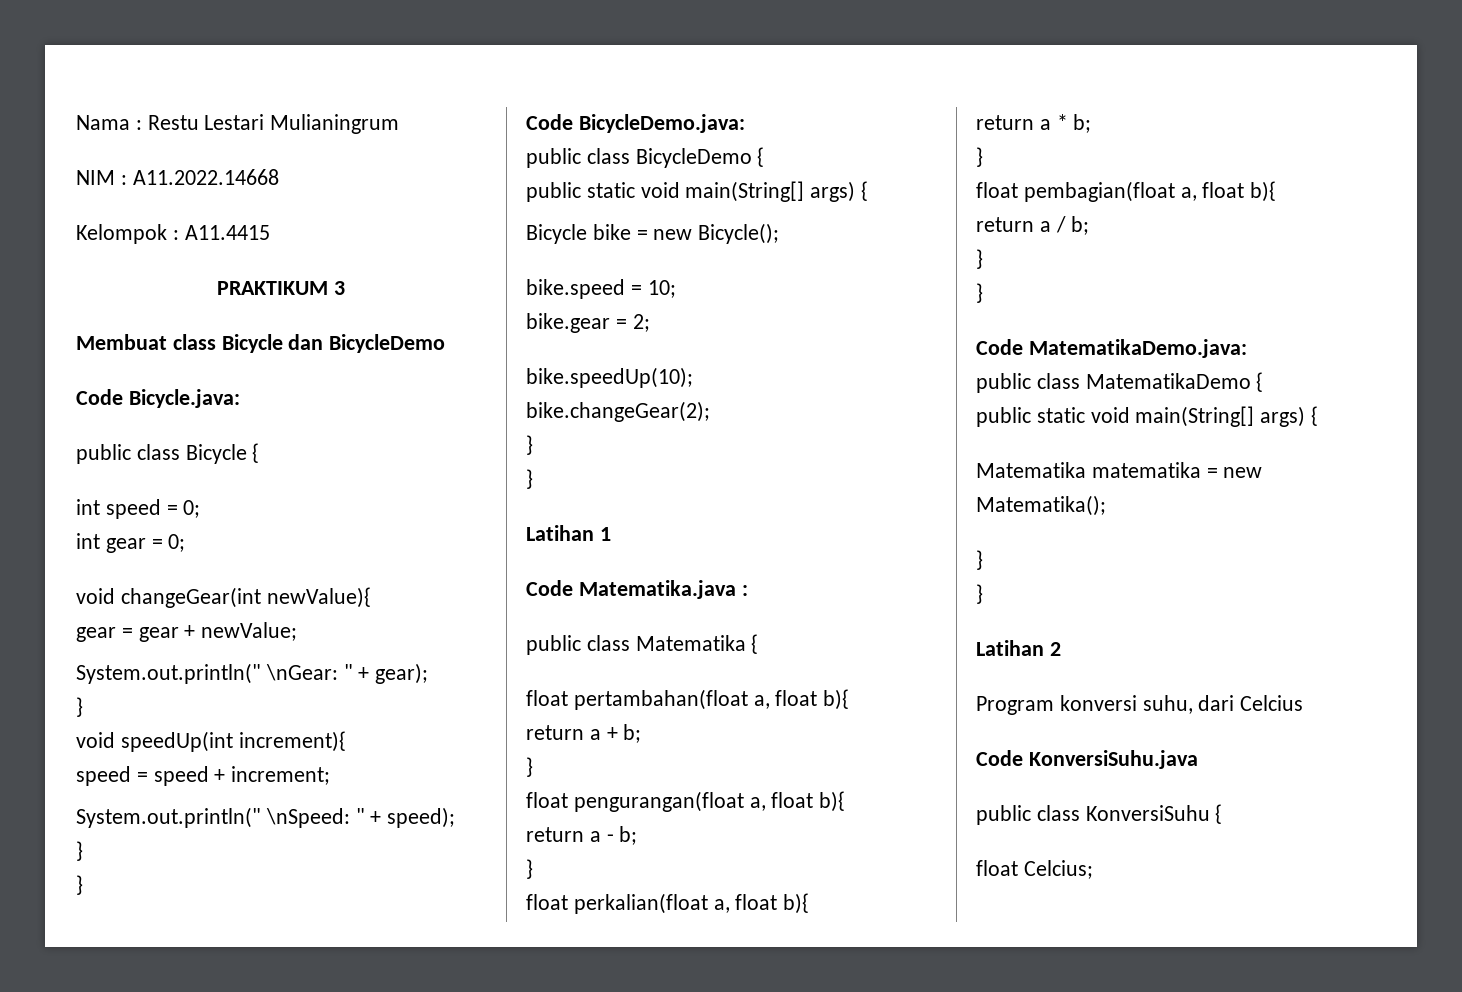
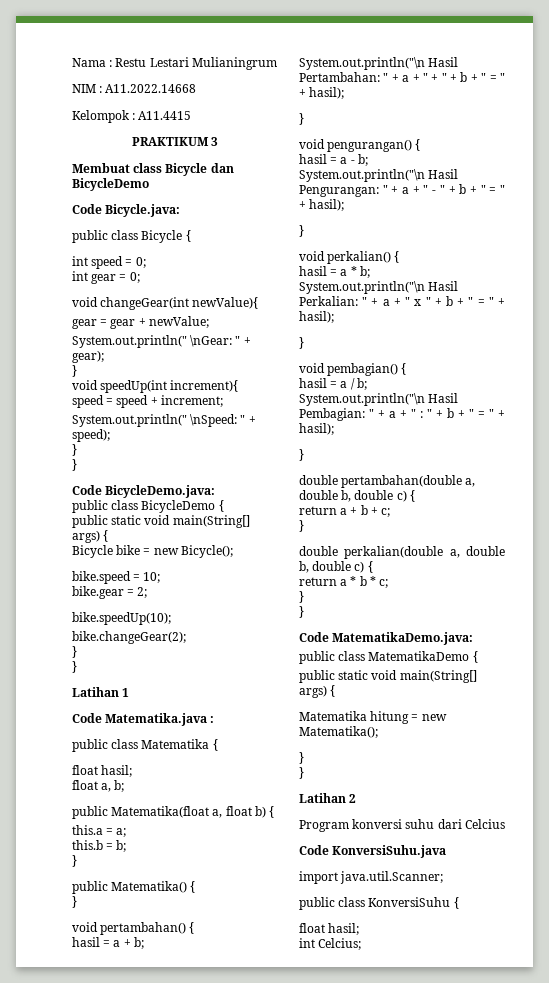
  public class Matematika {
- float pertambahan(float a, float b){
- return a + b;
+ float hasil;
+ float a, b;
+ public Matematika(float a, float b) {
+ this.a = a;
+ this.b = b;
  }
- float pengurangan(float a, float b){
- return a - b;
+ public Matematika() {
  }
- float perkalian(float a, float b){
- return a * b;
+ void pertambahan() {
+ hasil = a + b;
+ System.out.println("\n Hasil Pertambahan: " + a + " + " + b + " = " + hasil);
  }
- float pembagian(float a, float b){
- return a / b;
+ void pengurangan() {
+ hasil = a - b;
+ System.out.println("\n Hasil Pengurangan: " + a + " - " + b + " = " + hasil);
+ }
+ void perkalian() {
+ hasil = a * b;
+ System.out.println("\n Hasil Perkalian: " + a + " x " + b + " = " + hasil);
+ }
+ void pembagian() {
+ hasil = a / b;
+ System.out.println("\n Hasil Pembagian: " + a + " : " + b + " = " + hasil);
+ }
+ double pertambahan(double a, double b, double c) {
+ return a + b + c;
+ }
+ double perkalian(double a, double b, double c) {
+ return a * b * c;
- Matematika matematika = new Matematika();
+ Matematika hitung = new Matematika();
- Program konversi suhu, dari Celcius
+ Program konversi suhu dari Celcius
+ import java.util.Scanner;
  public class KonversiSuhu {
- float Celcius;
+ float hasil;
+ int Celcius;

